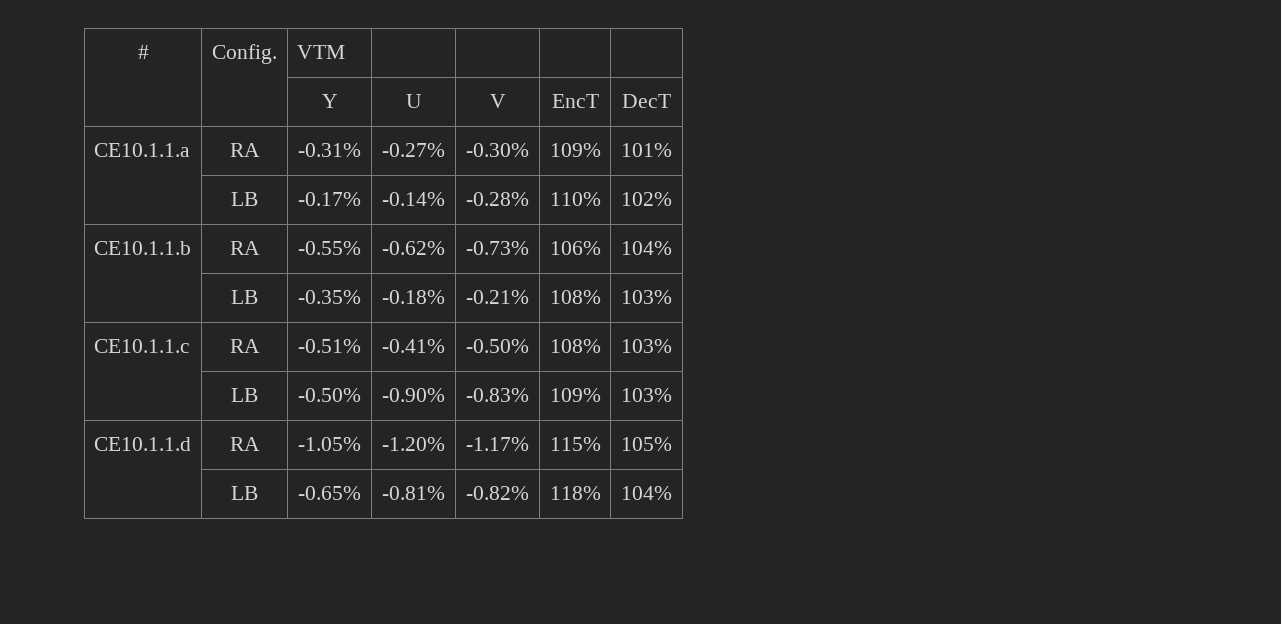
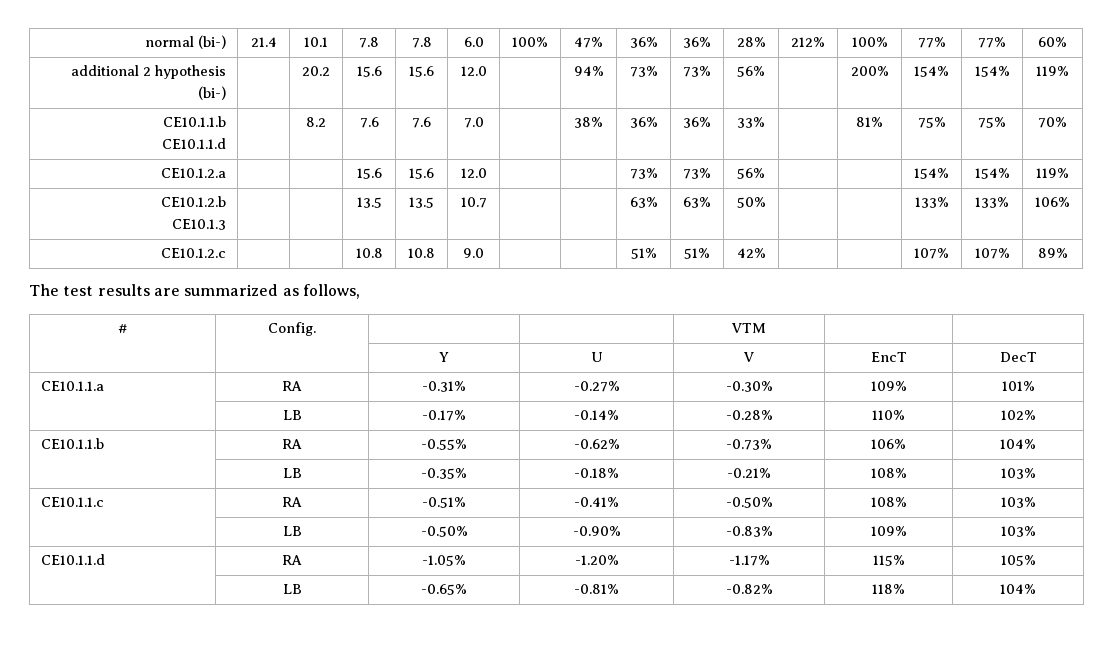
+ normal (bi-) | 21.4 | 10.1 | 7.8 | 7.8 | 6.0 | 100% | 47% | 36% | 36% | 28% | 212% | 100% | 77% | 77% | 60%
+ additional 2 hypothesis (bi-) | | 20.2 | 15.6 | 15.6 | 12.0 | | 94% | 73% | 73% | 56% | | 200% | 154% | 154% | 119%
+ CE10.1.1.b
+ CE10.1.1.d | | 8.2 | 7.6 | 7.6 | 7.0 | | 38% | 36% | 36% | 33% | | 81% | 75% | 75% | 70%
+ CE10.1.2.a | | | 15.6 | 15.6 | 12.0 | | | 73% | 73% | 56% | | | 154% | 154% | 119%
+ CE10.1.2.b
+ CE10.1.3 | | | 13.5 | 13.5 | 10.7 | | | 63% | 63% | 50% | | | 133% | 133% | 106%
+ CE10.1.2.c | | | 10.8 | 10.8 | 9.0 | | | 51% | 51% | 42% | | | 107% | 107% | 89%
+ The test results are summarized as follows,
- # | Config. | VTM | | | |
+ # | Config. | | | VTM | |

